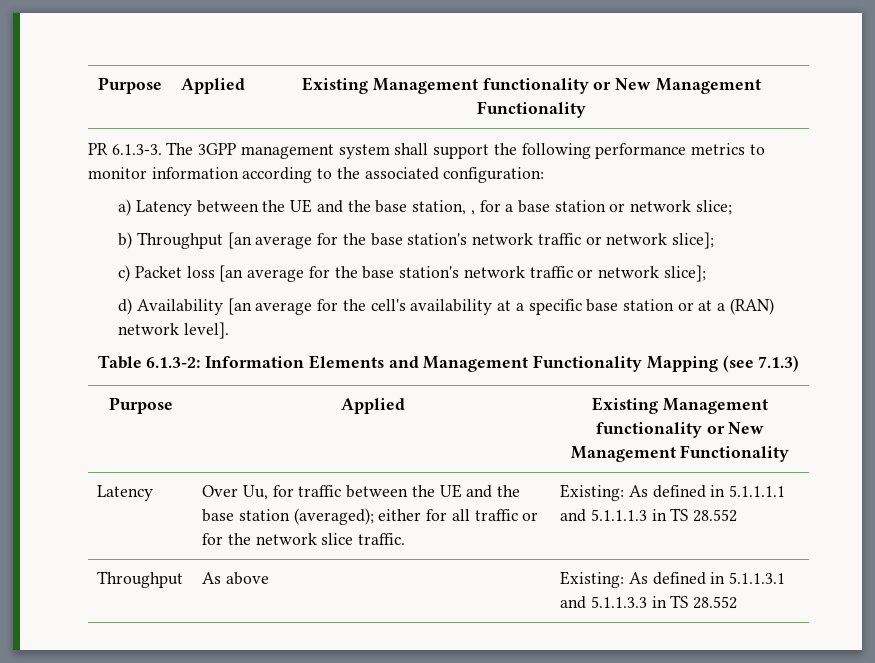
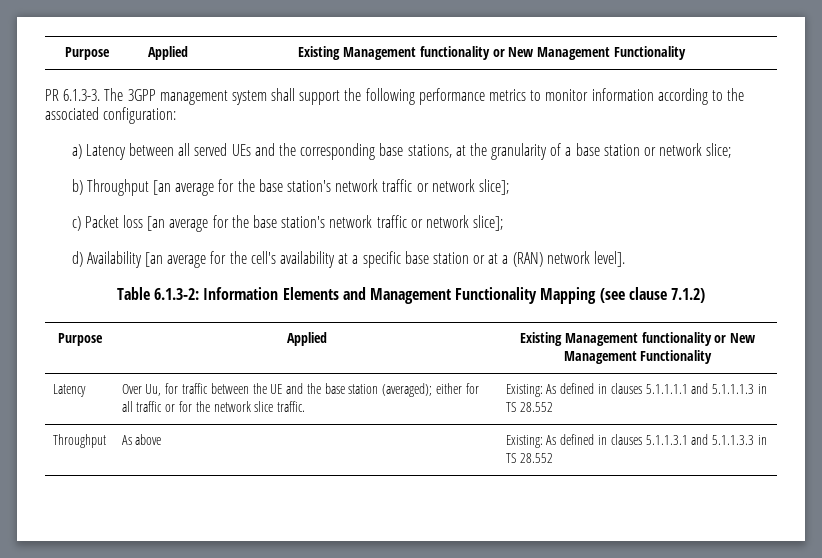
- a) Latency between the UE and the base station, , for a base station or network slice;
+ a) Latency between all served UEs and the corresponding base stations, at the granularity of a base station or network slice;
- Table 6.1.3-2: Information Elements and Management Functionality Mapping (see 7.1.3)
+ Table 6.1.3-2: Information Elements and Management Functionality Mapping (see clause 7.1.2)
- Latency | Over Uu, for traffic between the UE and the base station (averaged); either for all traffic or for the network slice traffic. | Existing: As defined in 5.1.1.1.1 and 5.1.1.1.3 in TS 28.552
+ Latency | Over Uu, for traffic between the UE and the base station (averaged); either for all traffic or for the network slice traffic. | Existing: As defined in clauses 5.1.1.1.1 and 5.1.1.1.3 in TS 28.552
- Throughput | As above | Existing: As defined in 5.1.1.3.1 and 5.1.1.3.3 in TS 28.552
+ Throughput | As above | Existing: As defined in clauses 5.1.1.3.1 and 5.1.1.3.3 in TS 28.552

